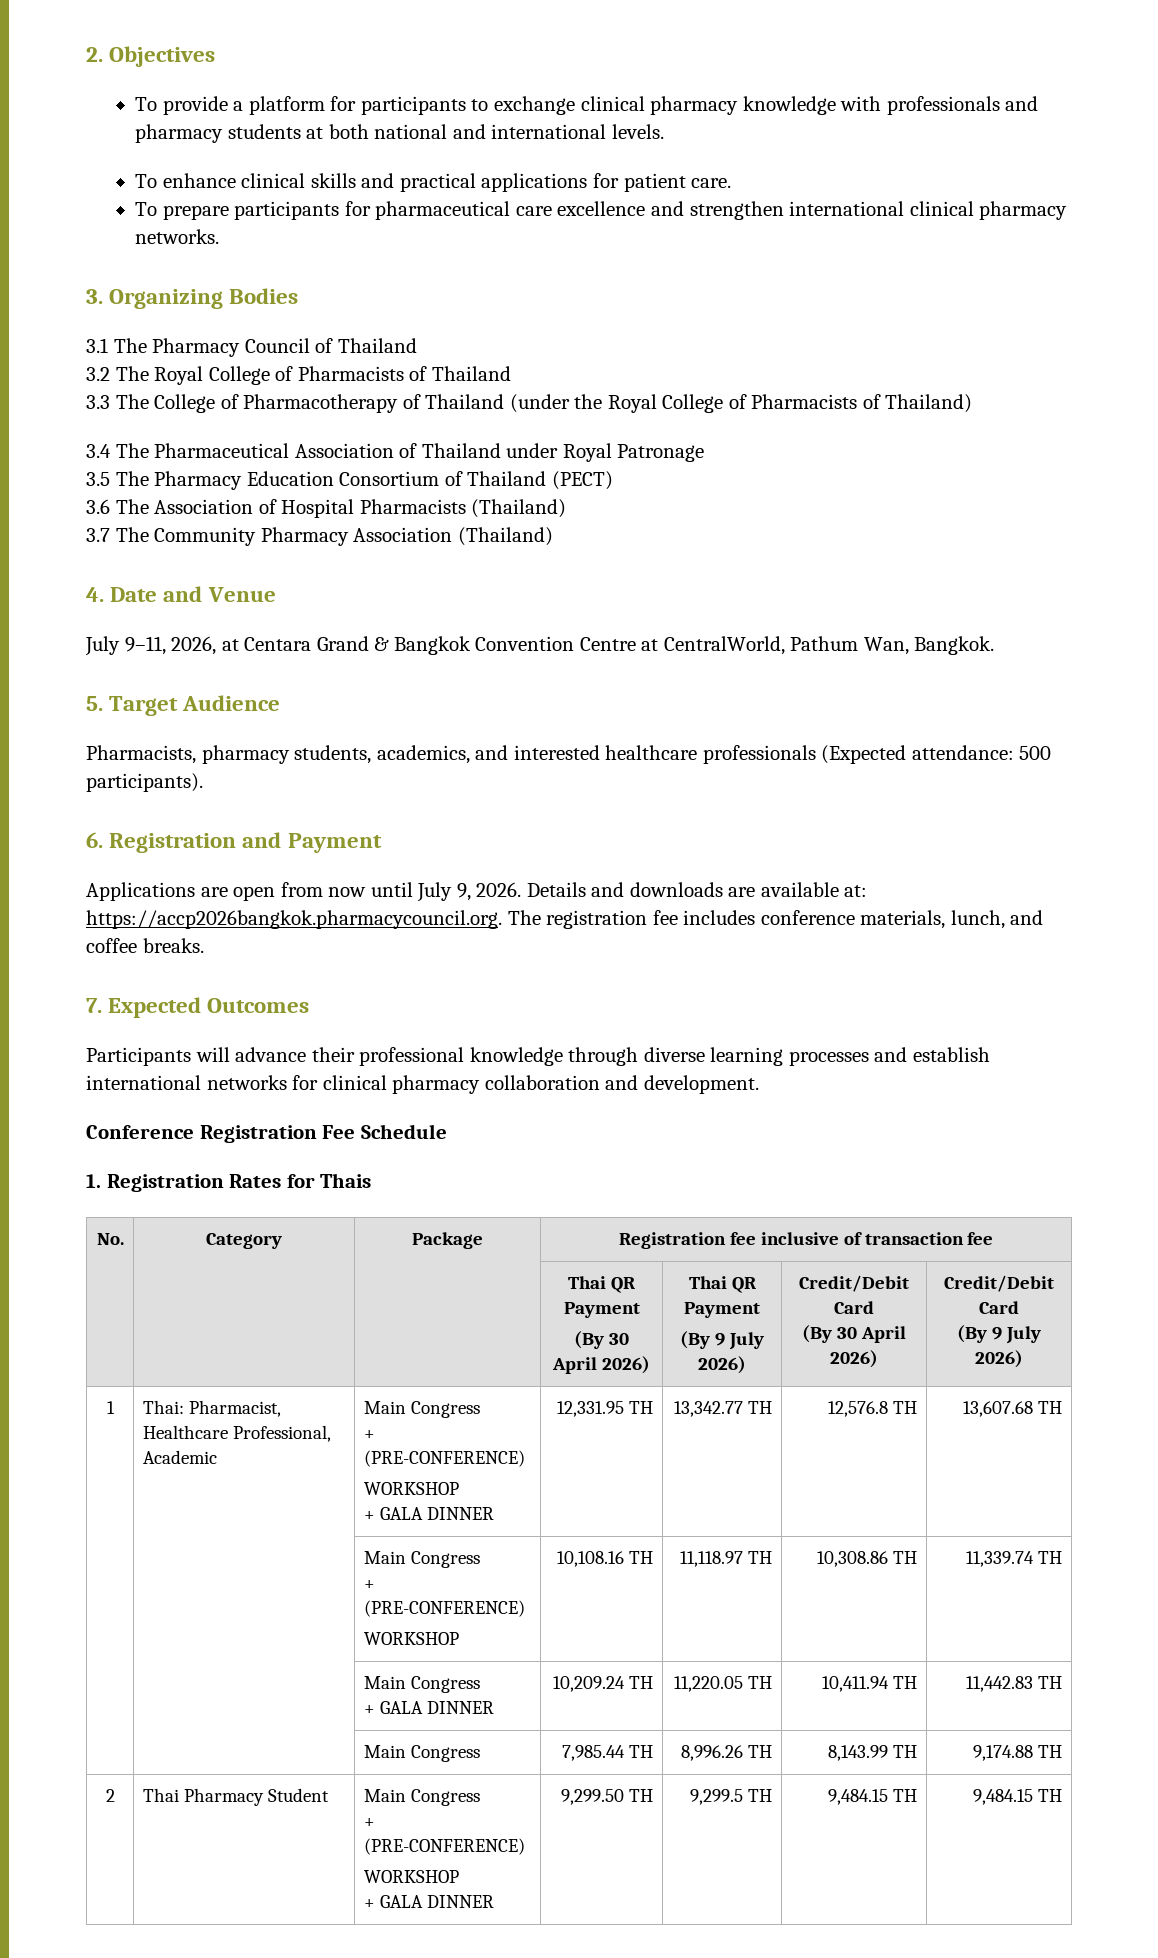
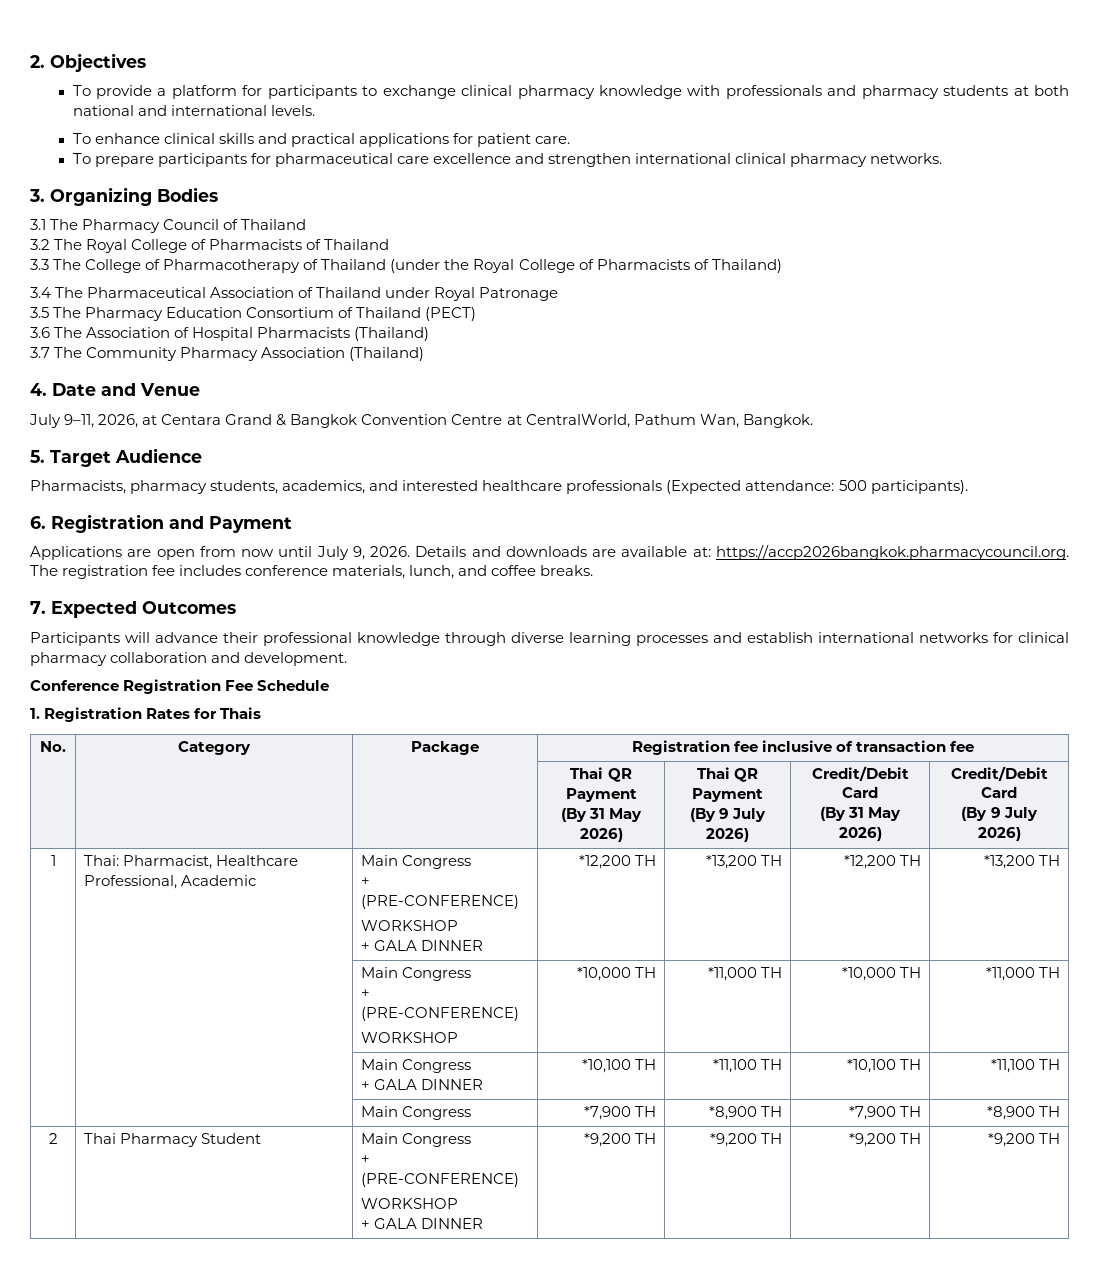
  | | | Thai QR Payment
- (By 30 April 2026) | Thai QR Payment
+ (By 31 May 2026) | Thai QR Payment
  (By 9 July 2026) | Credit/Debit Card
- (By 30 April 2026) | Credit/Debit Card
+ (By 31 May 2026) | Credit/Debit Card
  1 | Thai: Pharmacist, Healthcare Professional, Academic | Main Congress
  + (PRE-CONFERENCE)
  WORKSHOP
- + GALA DINNER | 12,331.95 TH | 13,342.77 TH | 12,576.8 TH | 13,607.68 TH
+ + GALA DINNER | *12,200 TH | *13,200 TH | *12,200 TH | *13,200 TH
  | | Main Congress
  + (PRE-CONFERENCE)
- WORKSHOP | 10,108.16 TH | 11,118.97 TH | 10,308.86 TH | 11,339.74 TH
+ WORKSHOP | *10,000 TH | *11,000 TH | *10,000 TH | *11,000 TH
  | | Main Congress
- + GALA DINNER | 10,209.24 TH | 11,220.05 TH | 10,411.94 TH | 11,442.83 TH
+ + GALA DINNER | *10,100 TH | *11,100 TH | *10,100 TH | *11,100 TH
- | | Main Congress | 7,985.44 TH | 8,996.26 TH | 8,143.99 TH | 9,174.88 TH
+ | | Main Congress | *7,900 TH | *8,900 TH | *7,900 TH | *8,900 TH
  2 | Thai Pharmacy Student | Main Congress
  + (PRE-CONFERENCE)
  WORKSHOP
- + GALA DINNER | 9,299.50 TH | 9,299.5 TH | 9,484.15 TH | 9,484.15 TH
+ + GALA DINNER | *9,200 TH | *9,200 TH | *9,200 TH | *9,200 TH

